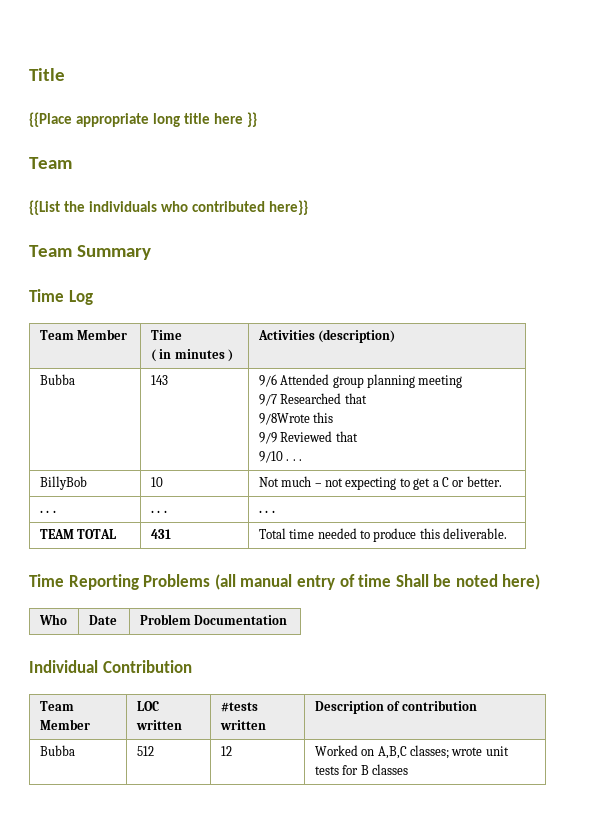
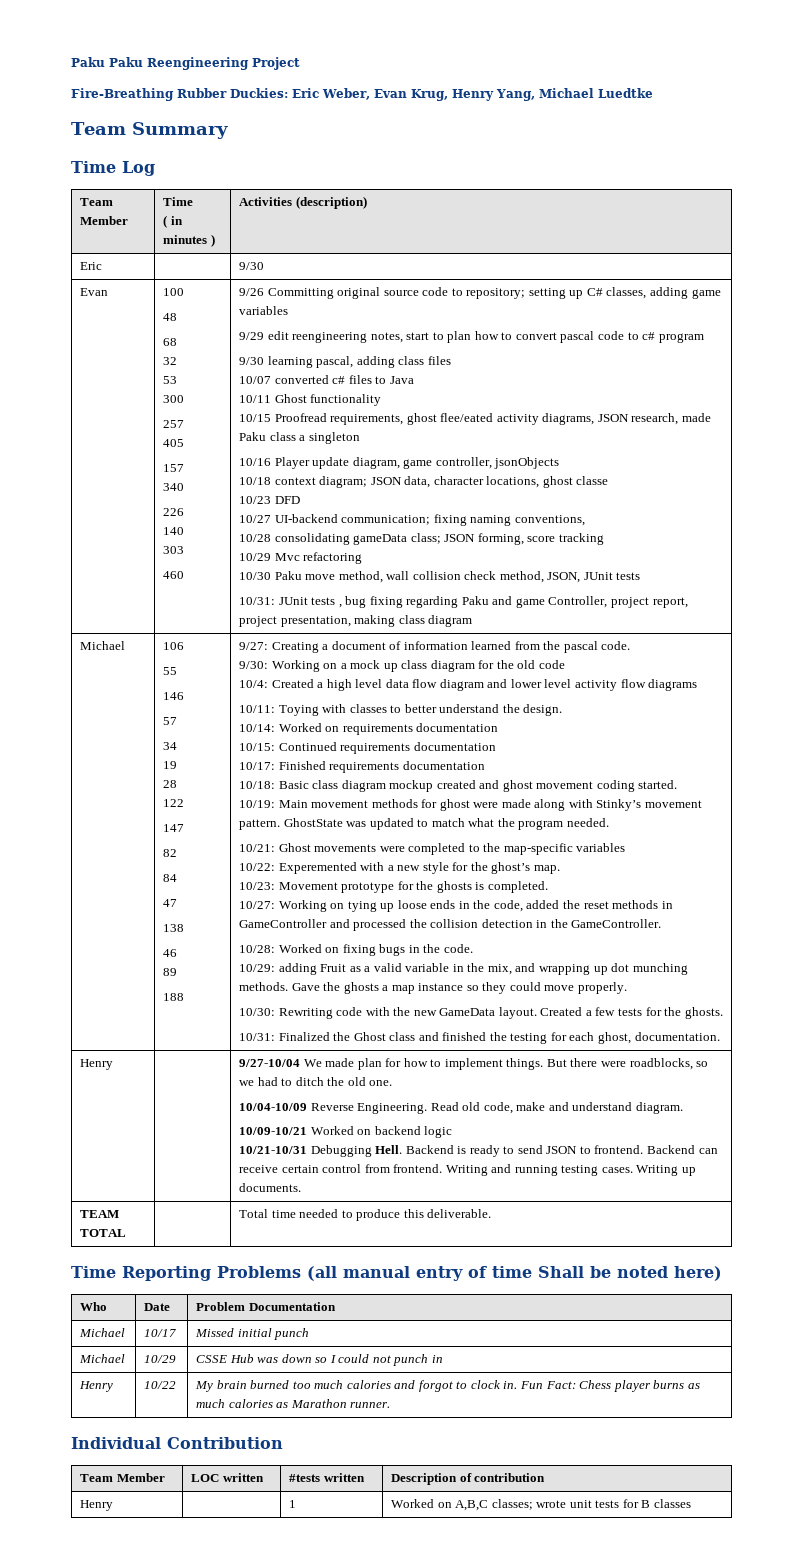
- Title
- {{Place appropriate long title here }}
- Team
- {{List the individuals who contributed here}}
+ Paku Paku Reengineering Project
+ Fire-Breathing Rubber Duckies: Eric Weber, Evan Krug, Henry Yang, Michael Luedtke
- Bubba | 143 | 9/6 Attended group planning meeting
- 9/7 Researched that
- 9/8Wrote this
- 9/9 Reviewed that
- 9/10 . . .
- BillyBob | 10 | Not much – not expecting to get a C or better.
- . . . | . . . | . . .
+ Eric | | 9/30
+ Evan | 100
+ 48
+ 68
+ 32
+ 53
+ 300
+ 257
+ 405
+ 157
+ 340
+ 226
+ 140
+ 303
+ 460 | 9/26 Committing original source code to repository; setting up C# classes, adding game variables
+ 9/29 edit reengineering notes, start to plan how to convert pascal code to c# program
+ 9/30 learning pascal, adding class files
+ 10/07 converted c# files to Java
+ 10/11 Ghost functionality
+ 10/15 Proofread requirements, ghost flee/eated activity diagrams, JSON research, made Paku class a singleton
+ 10/16 Player update diagram, game controller, jsonObjects
+ 10/18 context diagram; JSON data, character locations, ghost classe
+ 10/23 DFD
+ 10/27 UI-backend communication; fixing naming conventions,
+ 10/28 consolidating gameData class; JSON forming, score tracking
+ 10/29 Mvc refactoring
+ 10/30 Paku move method, wall collision check method, JSON, JUnit tests
+ 10/31: JUnit tests , bug fixing regarding Paku and game Controller, project report, project presentation, making class diagram
+ Michael | 106
+ 55
+ 146
+ 57
+ 34
+ 19
+ 28
+ 122
+ 147
+ 82
+ 84
+ 47
+ 138
+ 46
+ 89
+ 188 | 9/27: Creating a document of information learned from the pascal code.
+ 9/30: Working on a mock up class diagram for the old code
+ 10/4: Created a high level data flow diagram and lower level activity flow diagrams
+ 10/11: Toying with classes to better understand the design.
+ 10/14: Worked on requirements documentation
+ 10/15: Continued requirements documentation
+ 10/17: Finished requirements documentation
+ 10/18: Basic class diagram mockup created and ghost movement coding started.
+ 10/19: Main movement methods for ghost were made along with Stinky’s movement pattern. GhostState was updated to match what the program needed.
+ 10/21: Ghost movements were completed to the map-specific variables
+ 10/22: Experemented with a new style for the ghost’s map.
+ 10/23: Movement prototype for the ghosts is completed.
+ 10/27: Working on tying up loose ends in the code, added the reset methods in GameController and processed the collision detection in the GameController.
+ 10/28: Worked on fixing bugs in the code.
+ 10/29: adding Fruit as a valid variable in the mix, and wrapping up dot munching methods. Gave the ghosts a map instance so they could move properly.
+ 10/30: Rewriting code with the new GameData layout. Created a few tests for the ghosts.
+ 10/31: Finalized the Ghost class and finished the testing for each ghost, documentation.
+ Henry | | 9/27-10/04 We made plan for how to implement things. But there were roadblocks, so we had to ditch the old one.
+ 10/04-10/09 Reverse Engineering. Read old code, make and understand diagram.
+ 10/09-10/21 Worked on backend logic
+ 10/21-10/31 Debugging Hell. Backend is ready to send JSON to frontend. Backend can receive certain control from frontend. Writing and running testing cases. Writing up documents.
- TEAM TOTAL | 431 | Total time needed to produce this deliverable.
+ TEAM TOTAL | | Total time needed to produce this deliverable.
+ Michael | 10/17 | Missed initial punch
+ Michael | 10/29 | CSSE Hub was down so I could not punch in
+ Henry | 10/22 | My brain burned too much calories and forgot to clock in. Fun Fact: Chess player burns as much calories as Marathon runner.
- Bubba | 512 | 12 | Worked on A,B,C classes; wrote unit tests for B classes
+ Henry | | 1 | Worked on A,B,C classes; wrote unit tests for B classes

